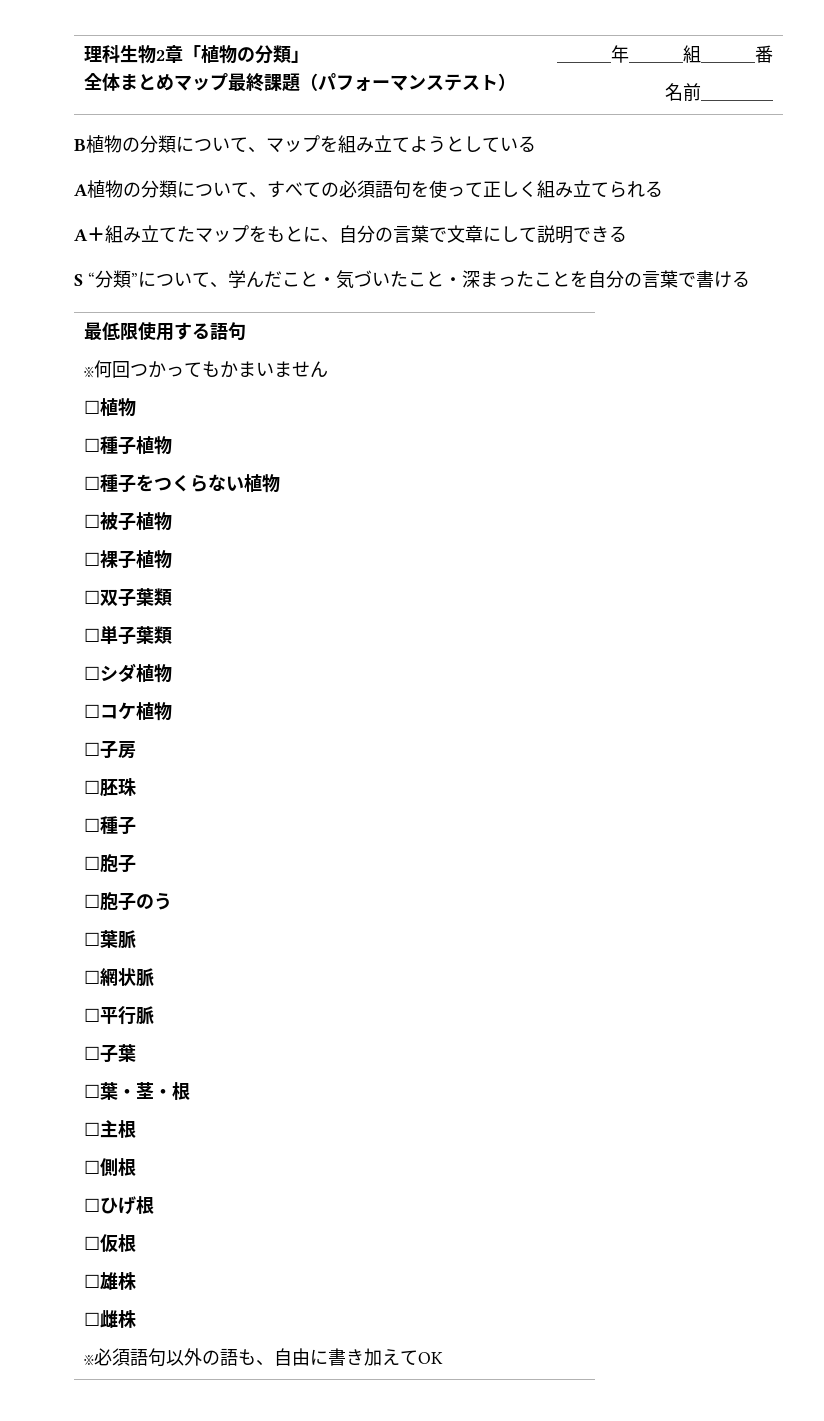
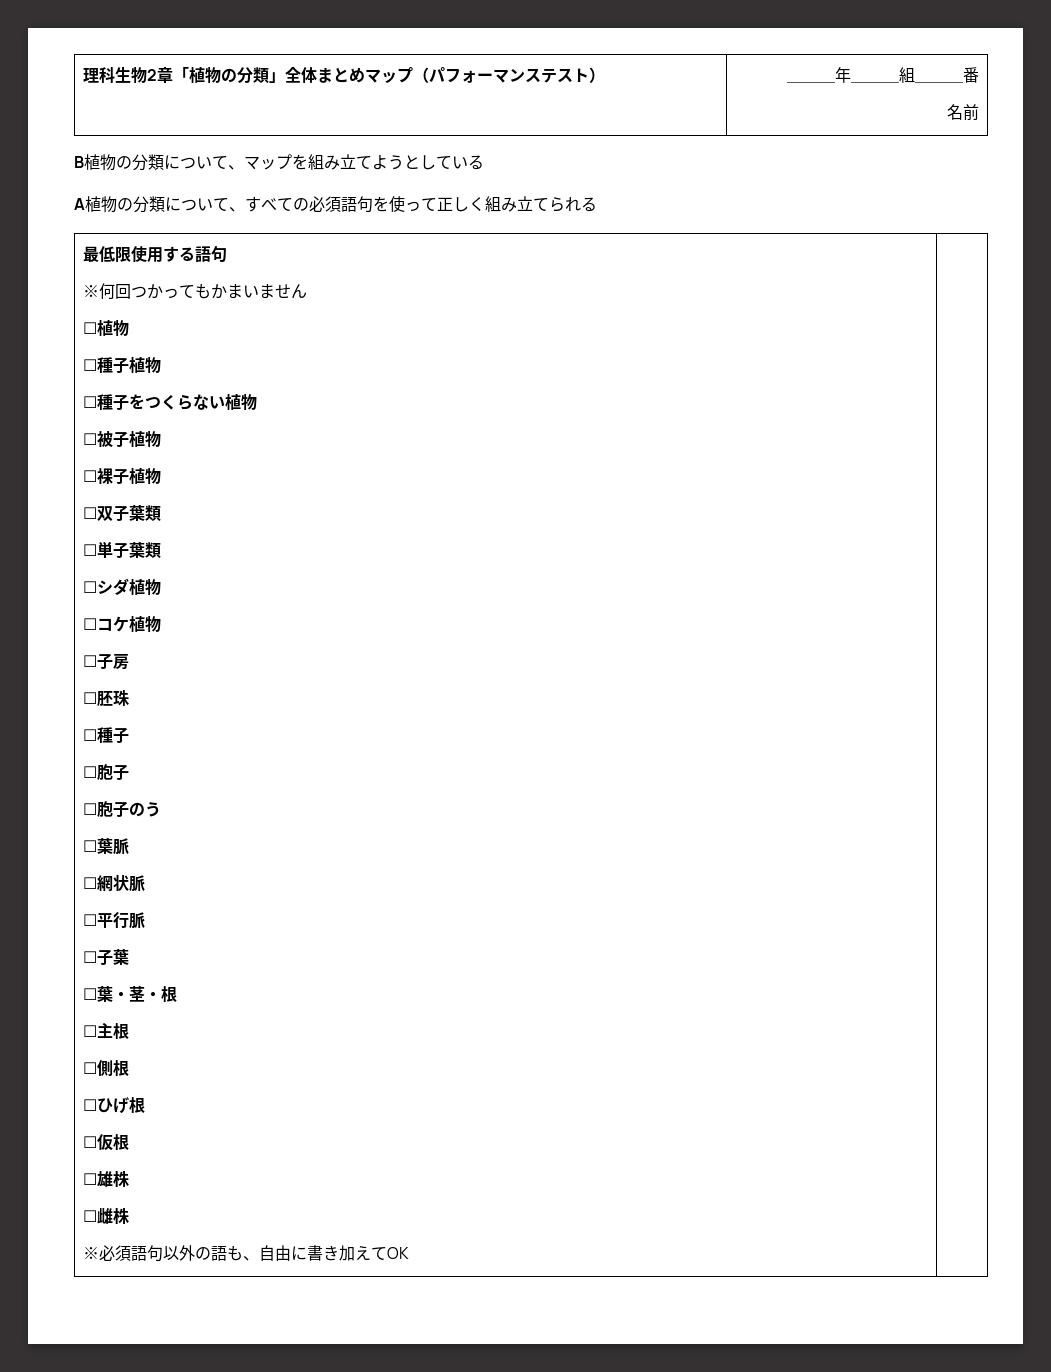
- 理科生物2章「植物の分類」
- 全体まとめマップ最終課題（パフォーマンステスト） | ＿＿＿年＿＿＿組＿＿＿番
- 名前＿＿＿＿
+ 理科生物2章「植物の分類」全体まとめマップ（パフォーマンステスト） | ＿＿＿年＿＿＿組＿＿＿番
+ 名前
- A＋組み立てたマップをもとに、自分の言葉で文章にして説明できる
- S “分類”について、学んだこと・気づいたこと・深まったことを自分の言葉で書ける

